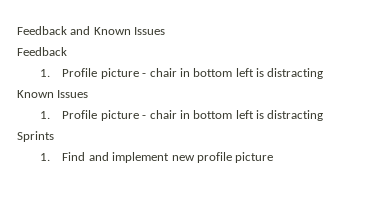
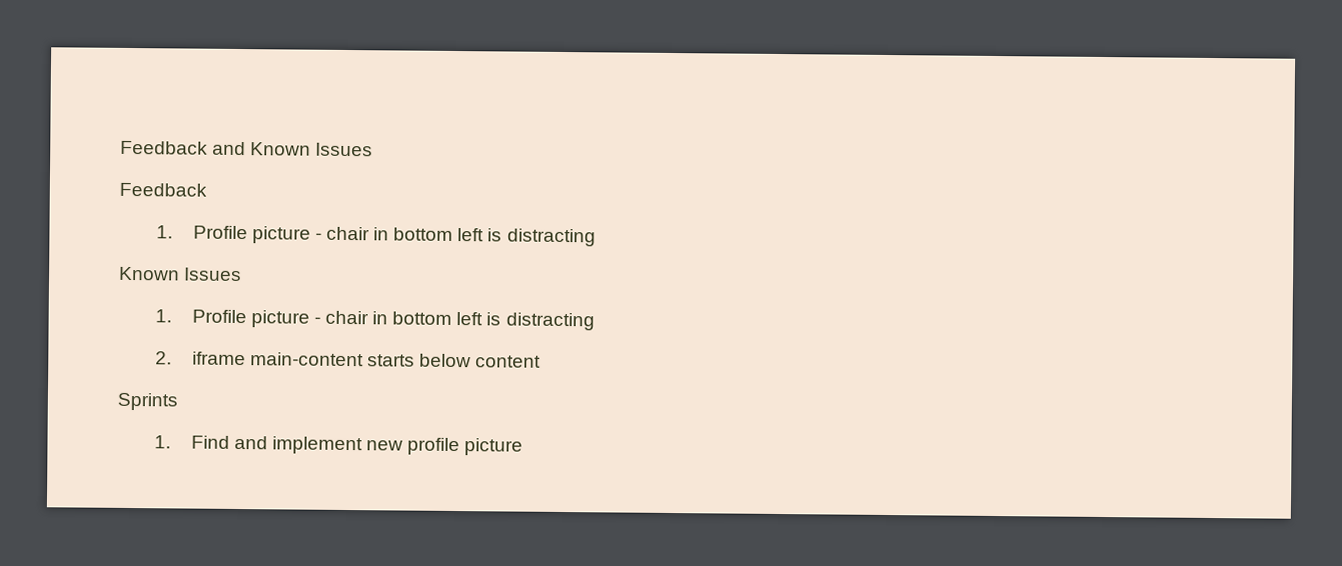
+ 2. iframe main-content starts below content

